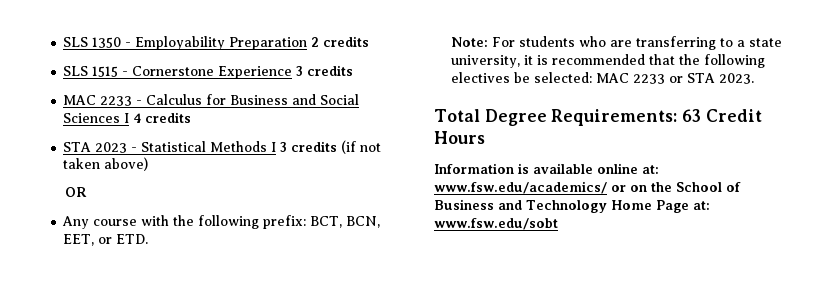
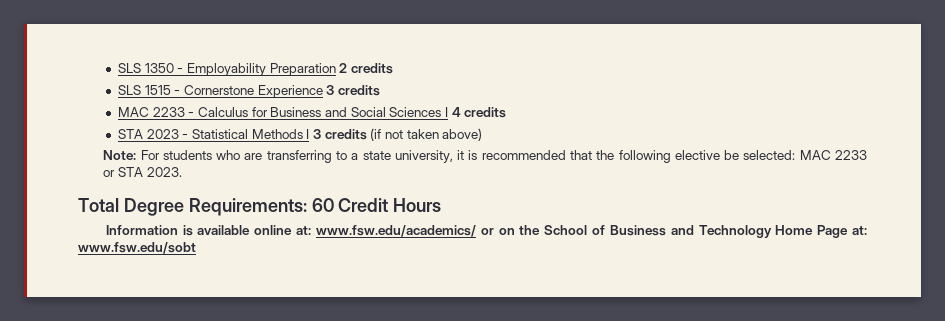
- OR
- Any course with the following prefix: BCT, BCN, EET, or ETD.
- Note: For students who are transferring to a state university, it is recommended that the following electives be selected: MAC 2233 or STA 2023.
+ Note: For students who are transferring to a state university, it is recommended that the following elective be selected: MAC 2233 or STA 2023.
- Total Degree Requirements: 63 Credit Hours
+ Total Degree Requirements: 60 Credit Hours

